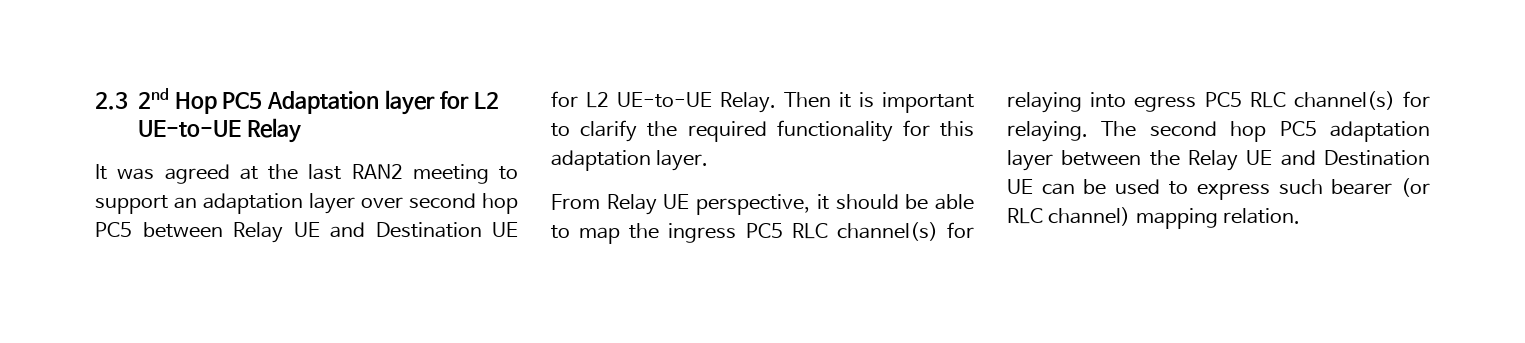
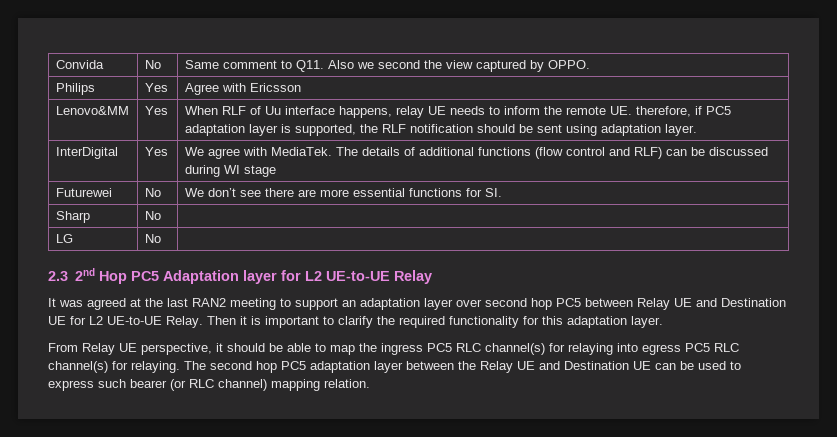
+ Convida | No | Same comment to Q11. Also we second the view captured by OPPO.
+ Philips | Yes | Agree with Ericsson
+ Lenovo&MM | Yes | When RLF of Uu interface happens, relay UE needs to inform the remote UE. therefore, if PC5 adaptation layer is supported, the RLF notification should be sent using adaptation layer.
+ InterDigital | Yes | We agree with MediaTek. The details of additional functions (flow control and RLF) can be discussed during WI stage
+ Futurewei | No | We don’t see there are more essential functions for SI.
+ Sharp | No |
+ LG | No |

